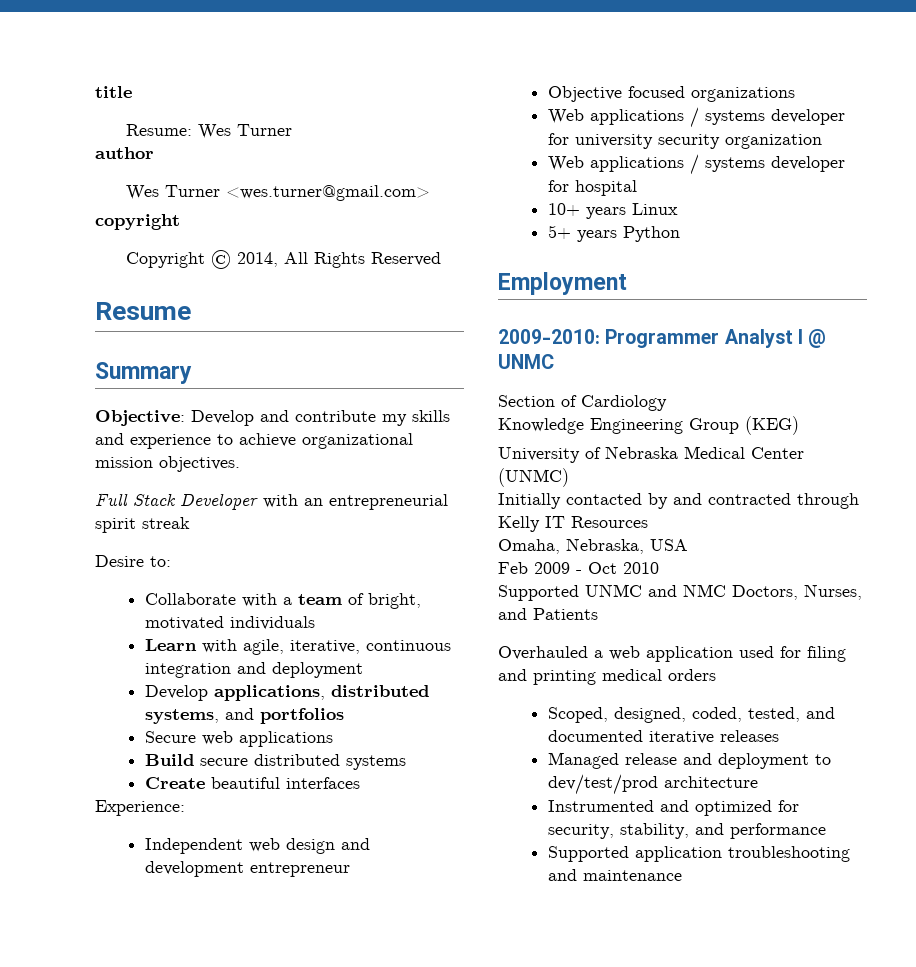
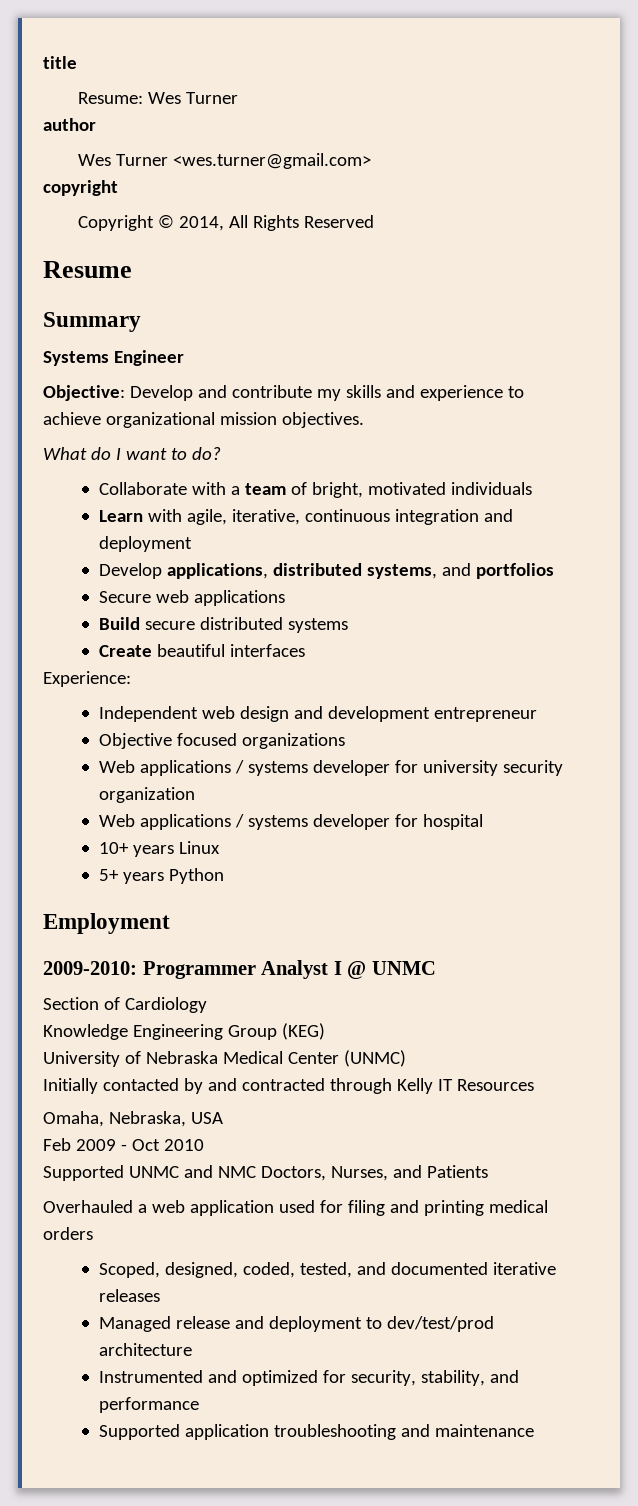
+ Systems Engineer
- Full Stack Developer with an entrepreneurial spirit streak
- Desire to:
+ What do I want to do?

